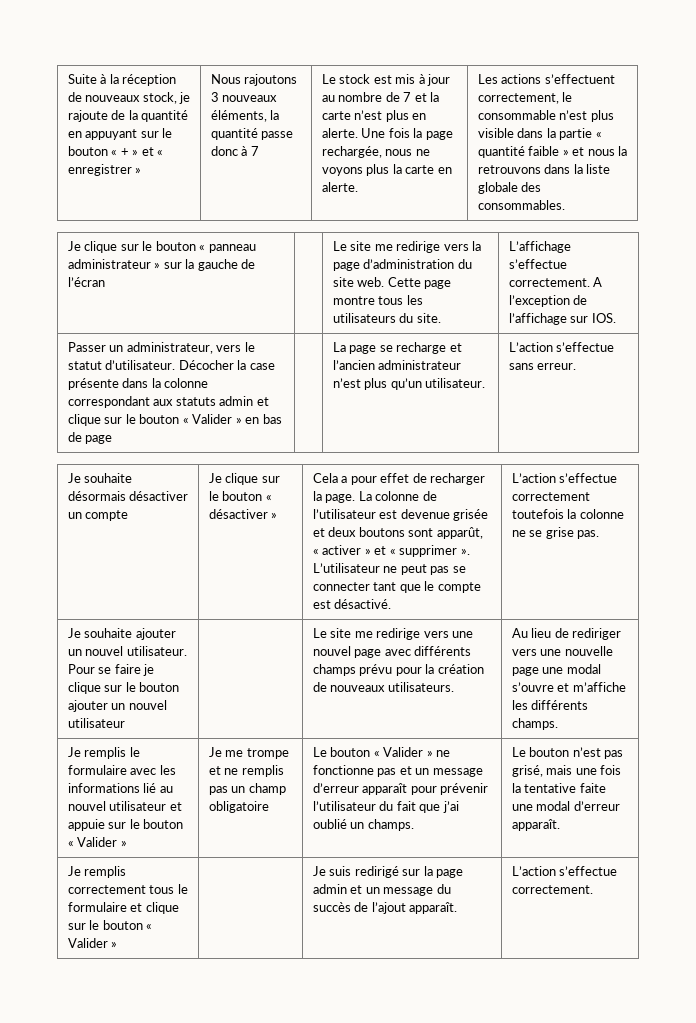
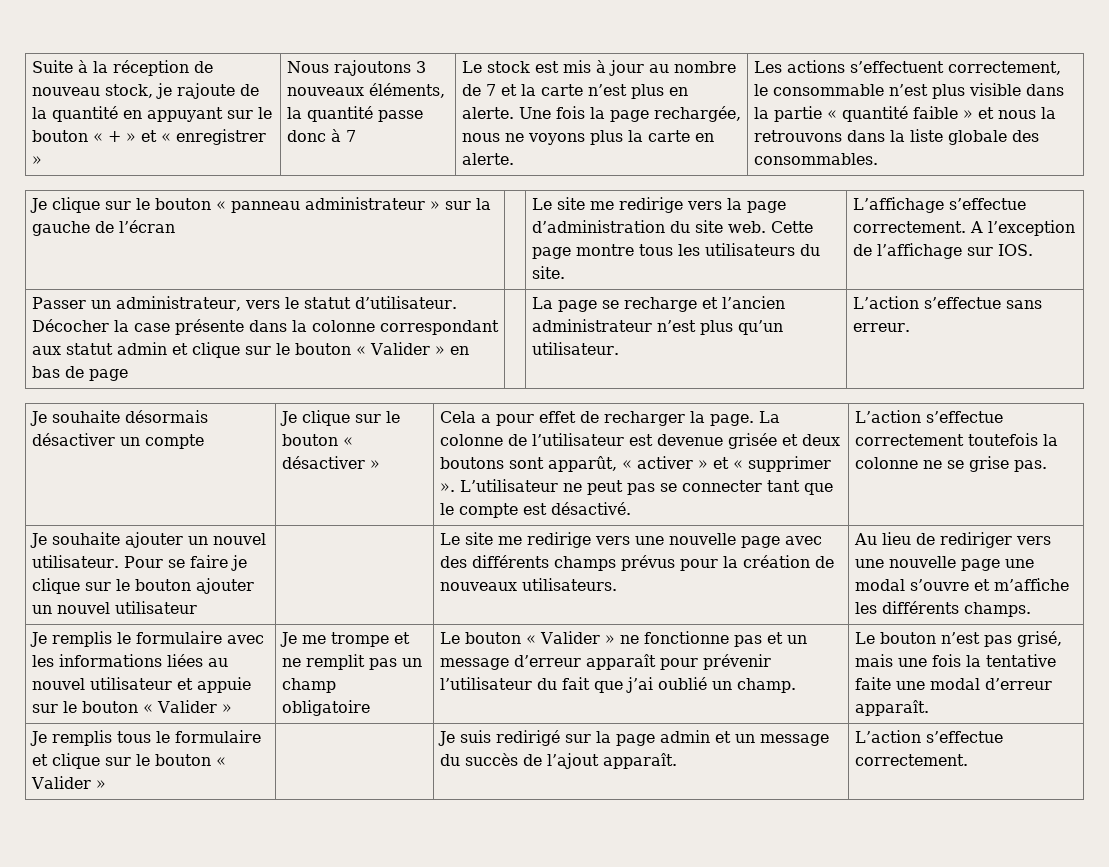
- Suite à la réception de nouveaux stock, je rajoute de la quantité en appuyant sur le bouton « + » et « enregistrer »
+ Suite à la réception de nouveau stock, je rajoute de la quantité en appuyant sur le bouton « + » et « enregistrer »
- Décocher la case présente dans la colonne correspondant aux statuts admin et clique sur le bouton « Valider » en bas de page
+ Décocher la case présente dans la colonne correspondant aux statut admin et clique sur le bouton « Valider » en bas de page
- Le site me redirige vers une nouvel page avec différents champs prévu pour la création de nouveaux utilisateurs.
+ Le site me redirige vers une nouvelle page avec des différents champs prévus pour la création de nouveaux utilisateurs.
- Je remplis le formulaire avec les informations lié au nouvel utilisateur et appuie sur le bouton « Valider »
+ Je remplis le formulaire avec les informations liées au nouvel utilisateur et appuie sur le bouton « Valider »
- Je me trompe et ne remplis pas un champ obligatoire
+ Je me trompe et ne remplit pas un champ obligatoire
- Le bouton « Valider » ne fonctionne pas et un message d’erreur apparaît pour prévenir l’utilisateur du fait que j’ai oublié un champs.
+ Le bouton « Valider » ne fonctionne pas et un message d’erreur apparaît pour prévenir l’utilisateur du fait que j’ai oublié un champ.
- Je remplis correctement tous le formulaire et clique sur le bouton « Valider » | | Je suis redirigé sur la page admin et un message du succès de l’ajout apparaît. | L’action s’effectue correctement.
+ Je remplis tous le formulaire et clique sur le bouton « Valider » | | Je suis redirigé sur la page admin et un message du succès de l’ajout apparaît. | L’action s’effectue correctement.

